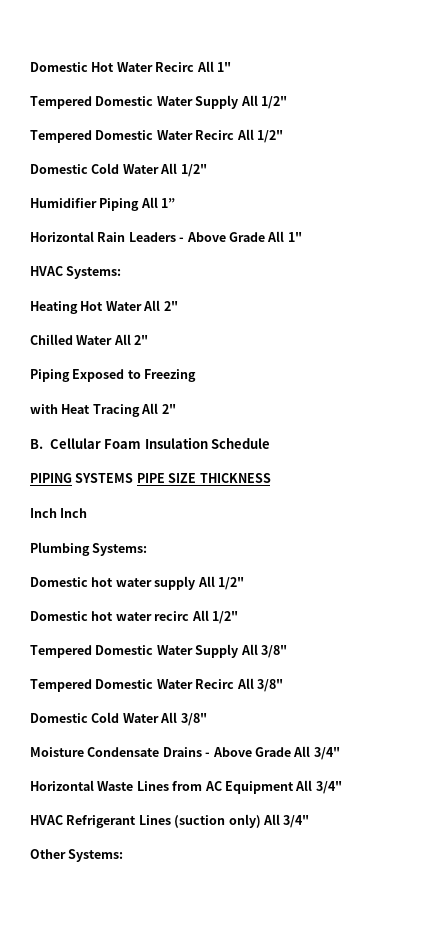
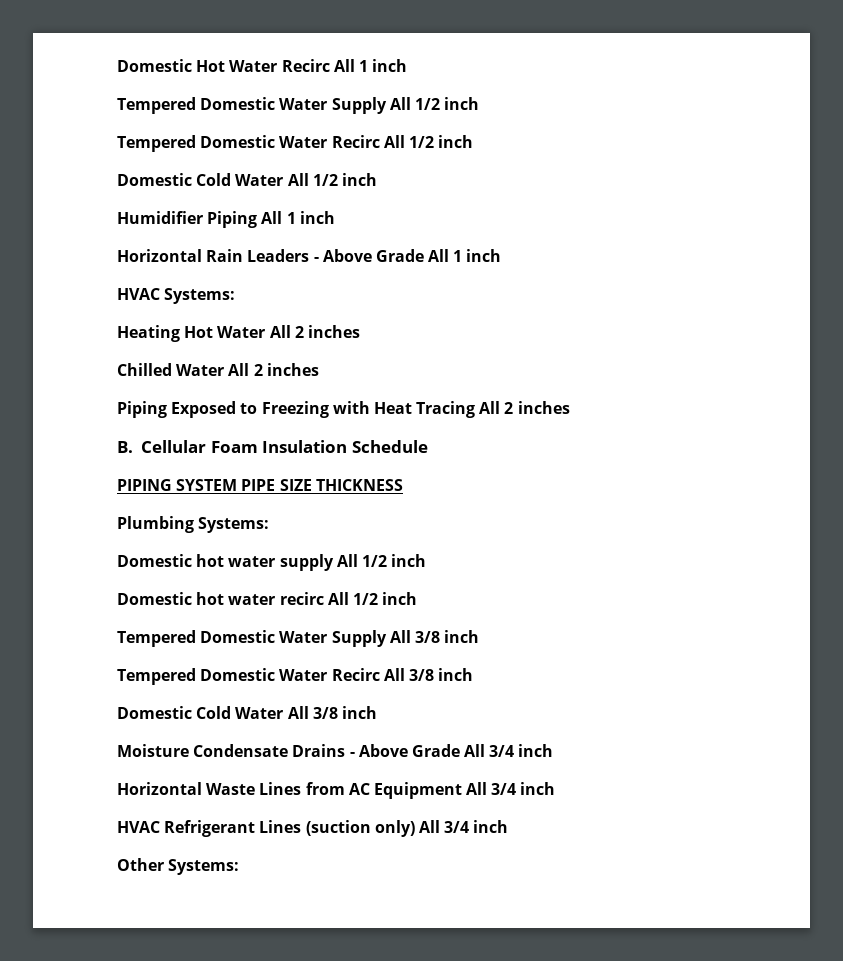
- Domestic Hot Water Recirc All 1"
- Tempered Domestic Water Supply All 1/2"
- Tempered Domestic Water Recirc All 1/2"
- Domestic Cold Water All 1/2"
+ Domestic Hot Water Recirc All 1 inch
+ Tempered Domestic Water Supply All 1/2 inch
+ Tempered Domestic Water Recirc All 1/2 inch
+ Domestic Cold Water All 1/2 inch
- Humidifier Piping All 1”
+ Humidifier Piping All 1 inch
- Horizontal Rain Leaders - Above Grade All 1"
+ Horizontal Rain Leaders - Above Grade All 1 inch
- Heating Hot Water All 2"
+ Heating Hot Water All 2 inches
- Chilled Water All 2"
+ Chilled Water All 2 inches
- Piping Exposed to Freezing
- with Heat Tracing All 2"
+ Piping Exposed to Freezing with Heat Tracing All 2 inches
- PIPING SYSTEMS PIPE SIZE THICKNESS
+ PIPING SYSTEM PIPE SIZE THICKNESS
- Inch Inch
- Domestic hot water supply All 1/2"
+ Domestic hot water supply All 1/2 inch
- Domestic hot water recirc All 1/2"
- Tempered Domestic Water Supply All 3/8"
- Tempered Domestic Water Recirc All 3/8"
- Domestic Cold Water All 3/8"
+ Domestic hot water recirc All 1/2 inch
+ Tempered Domestic Water Supply All 3/8 inch
+ Tempered Domestic Water Recirc All 3/8 inch
+ Domestic Cold Water All 3/8 inch
- Moisture Condensate Drains - Above Grade All 3/4"
+ Moisture Condensate Drains - Above Grade All 3/4 inch
- Horizontal Waste Lines from AC Equipment All 3/4"
+ Horizontal Waste Lines from AC Equipment All 3/4 inch
- HVAC Refrigerant Lines (suction only) All 3/4"
+ HVAC Refrigerant Lines (suction only) All 3/4 inch

